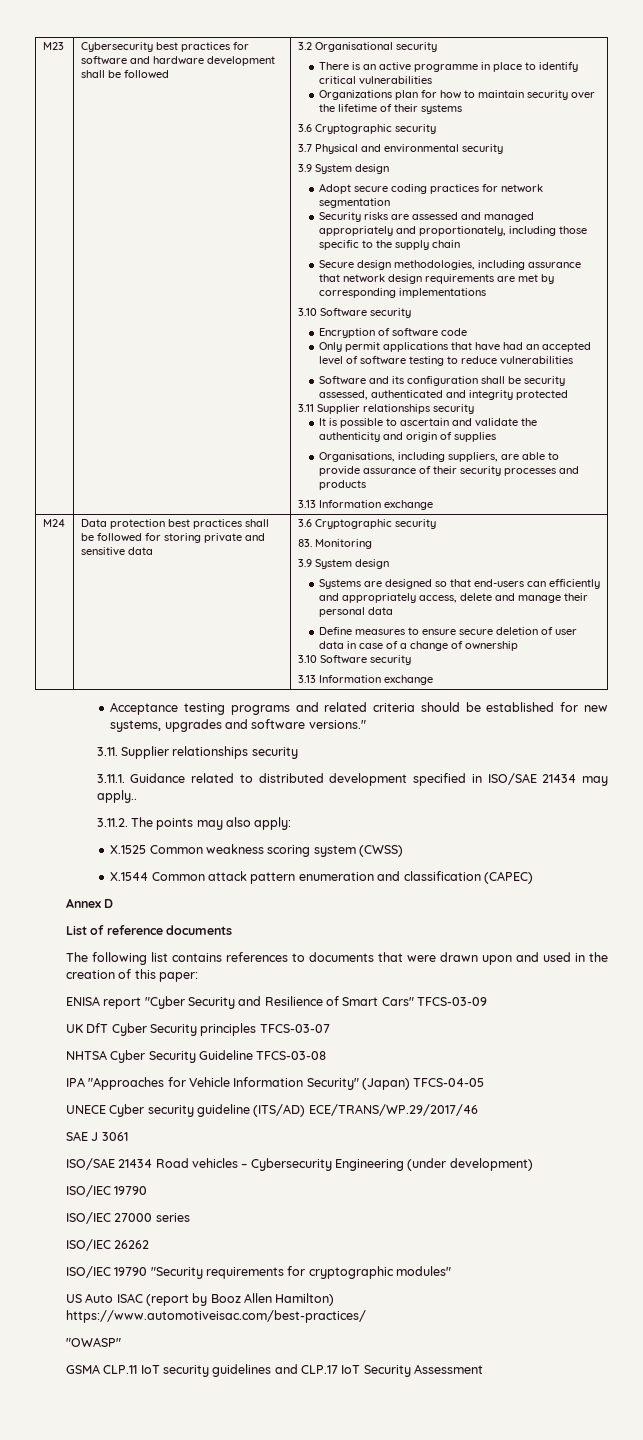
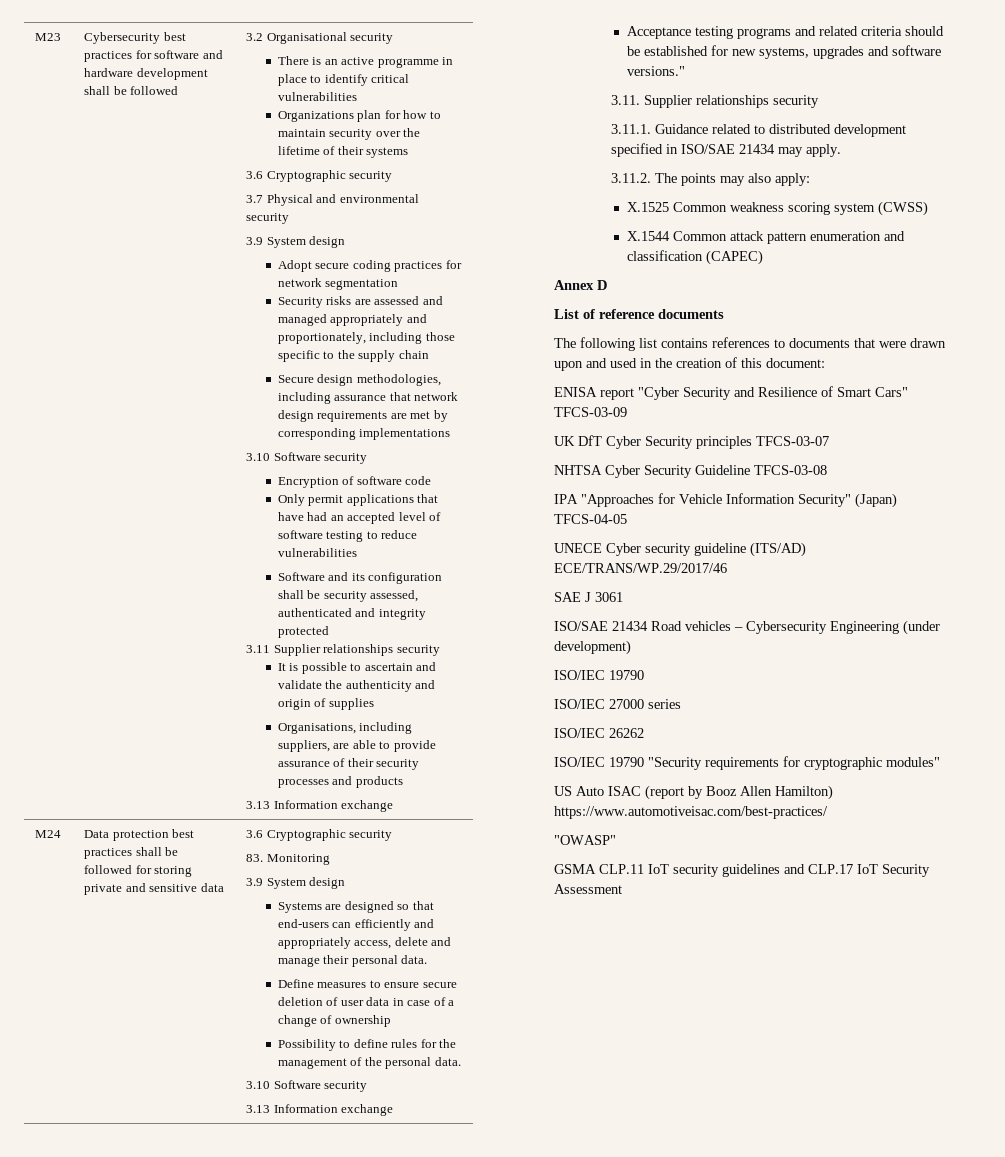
- Systems are designed so that end-users can efficiently and appropriately access, delete and manage their personal data
+ Systems are designed so that end-users can efficiently and appropriately access, delete and manage their personal data.
+ Possibility to define rules for the management of the personal data.
- 3.11.1. Guidance related to distributed development specified in ISO/SAE 21434 may apply..
+ 3.11.1. Guidance related to distributed development specified in ISO/SAE 21434 may apply.
- The following list contains references to documents that were drawn upon and used in the creation of this paper:
+ The following list contains references to documents that were drawn upon and used in the creation of this document:

